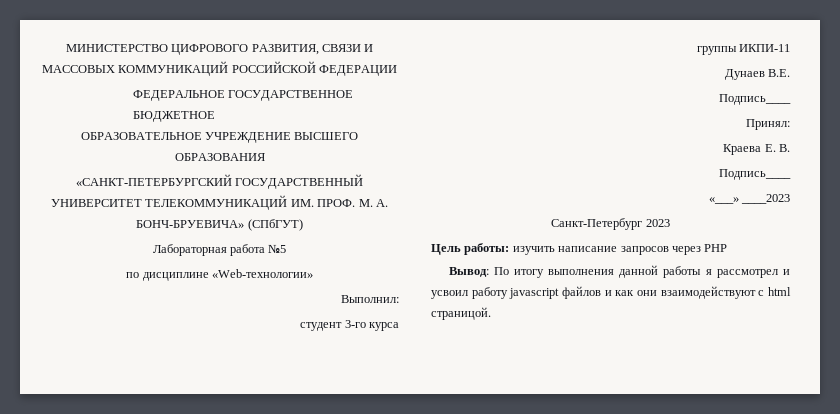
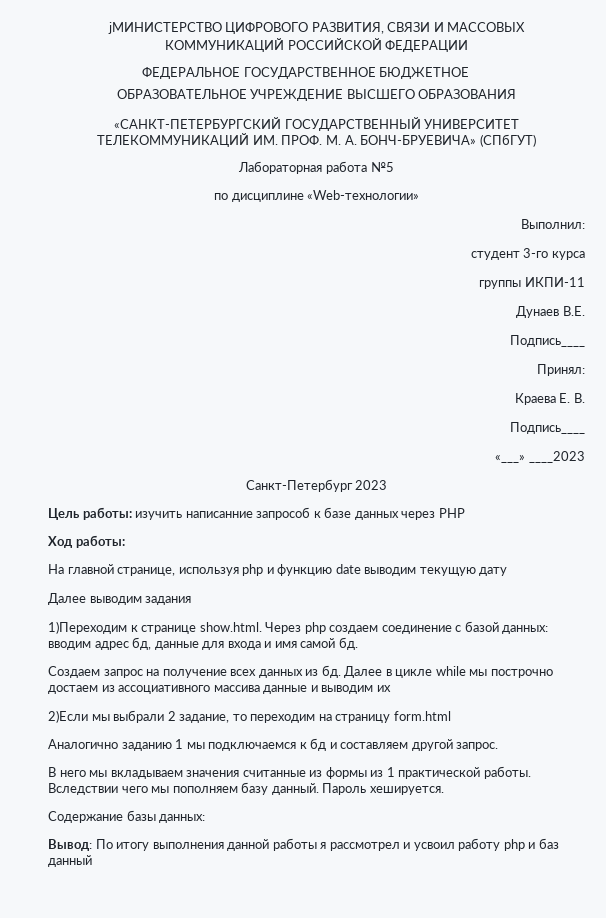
- МИНИСТЕРСТВО ЦИФРОВОГО РАЗВИТИЯ, СВЯЗИ И МАССОВЫХ КОММУНИКАЦИЙ РОССИЙСКОЙ ФЕДЕРАЦИИ
+ jМИНИСТЕРСТВО ЦИФРОВОГО РАЗВИТИЯ, СВЯЗИ И МАССОВЫХ КОММУНИКАЦИЙ РОССИЙСКОЙ ФЕДЕРАЦИИ
- Цель работы: изучить написание запросов через PHP
+ Цель работы: изучить написанние запрособ к базе данных через PHP
+ Ход работы:
+ На главной странице, используя php и функцию date выводим текущую датy
+ Далее выводим задания
+ 1)Переходим к странице show.html. Через php создаем соединение с базой данных: вводим адрес бд, данные для входа и имя самой бд.
+ Создаем запрос на получение всех данных из бд. Далее в цикле while мы построчно достаем из ассоциативного массива данные и выводим их
+ 2)Если мы выбрали 2 задание, то переходим на страницу form.html
+ Аналогично заданию 1 мы подключаемся к бд и составляем другой запрос.
+ В него мы вкладываем значения считанные из формы из 1 практической работы. Вследствии чего мы пополняем базу данный. Пароль хешируется.
+ Содержание базы данных:
- Вывод: По итогу выполнения данной работы я рассмотрел и усвоил работу javascript файлов и как они взаимодействуют с html страницой.
+ Вывод: По итогу выполнения данной работы я рассмотрел и усвоил работу php и баз данный

